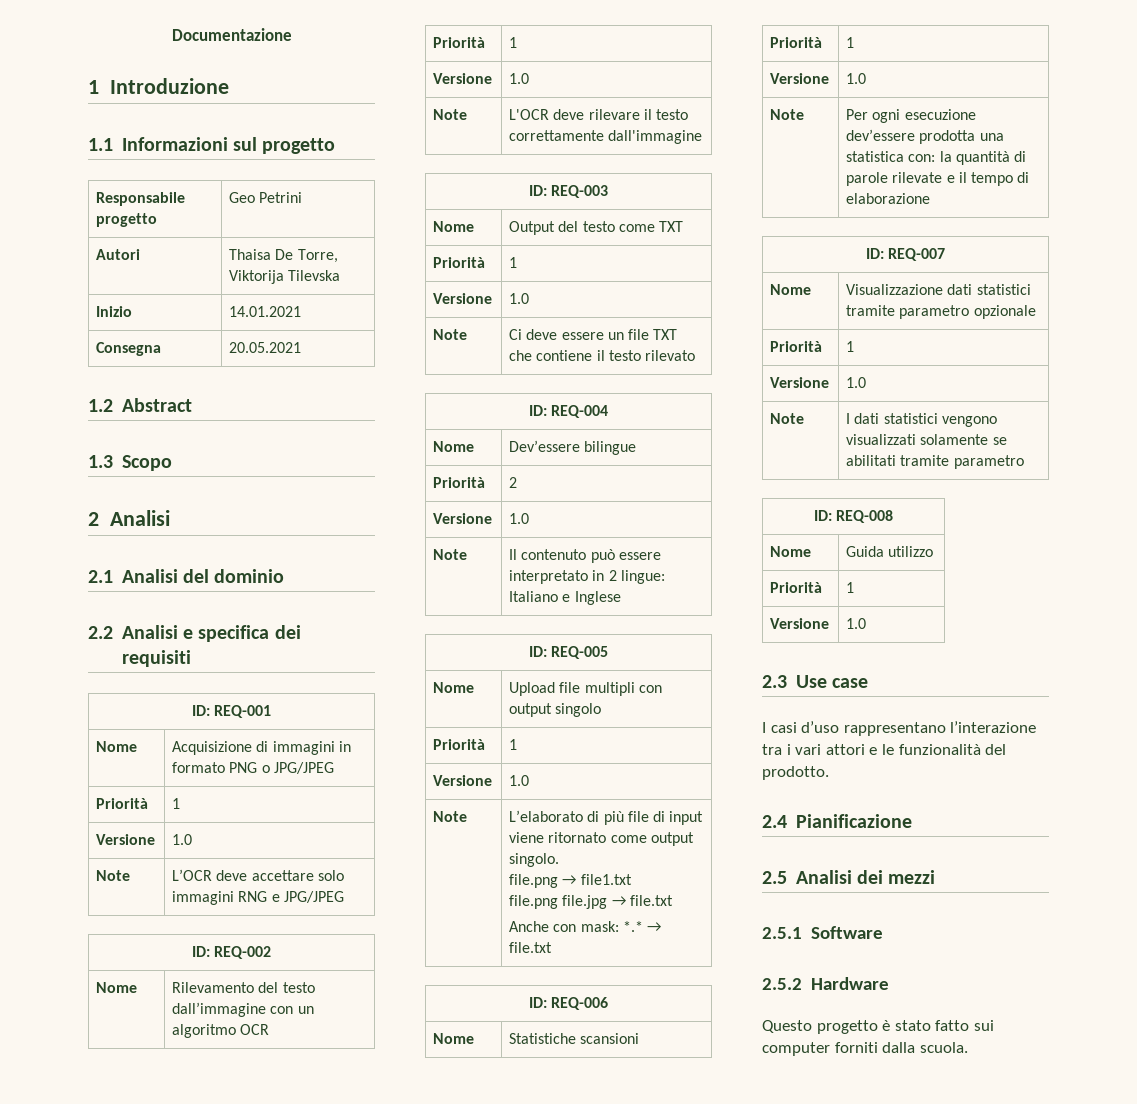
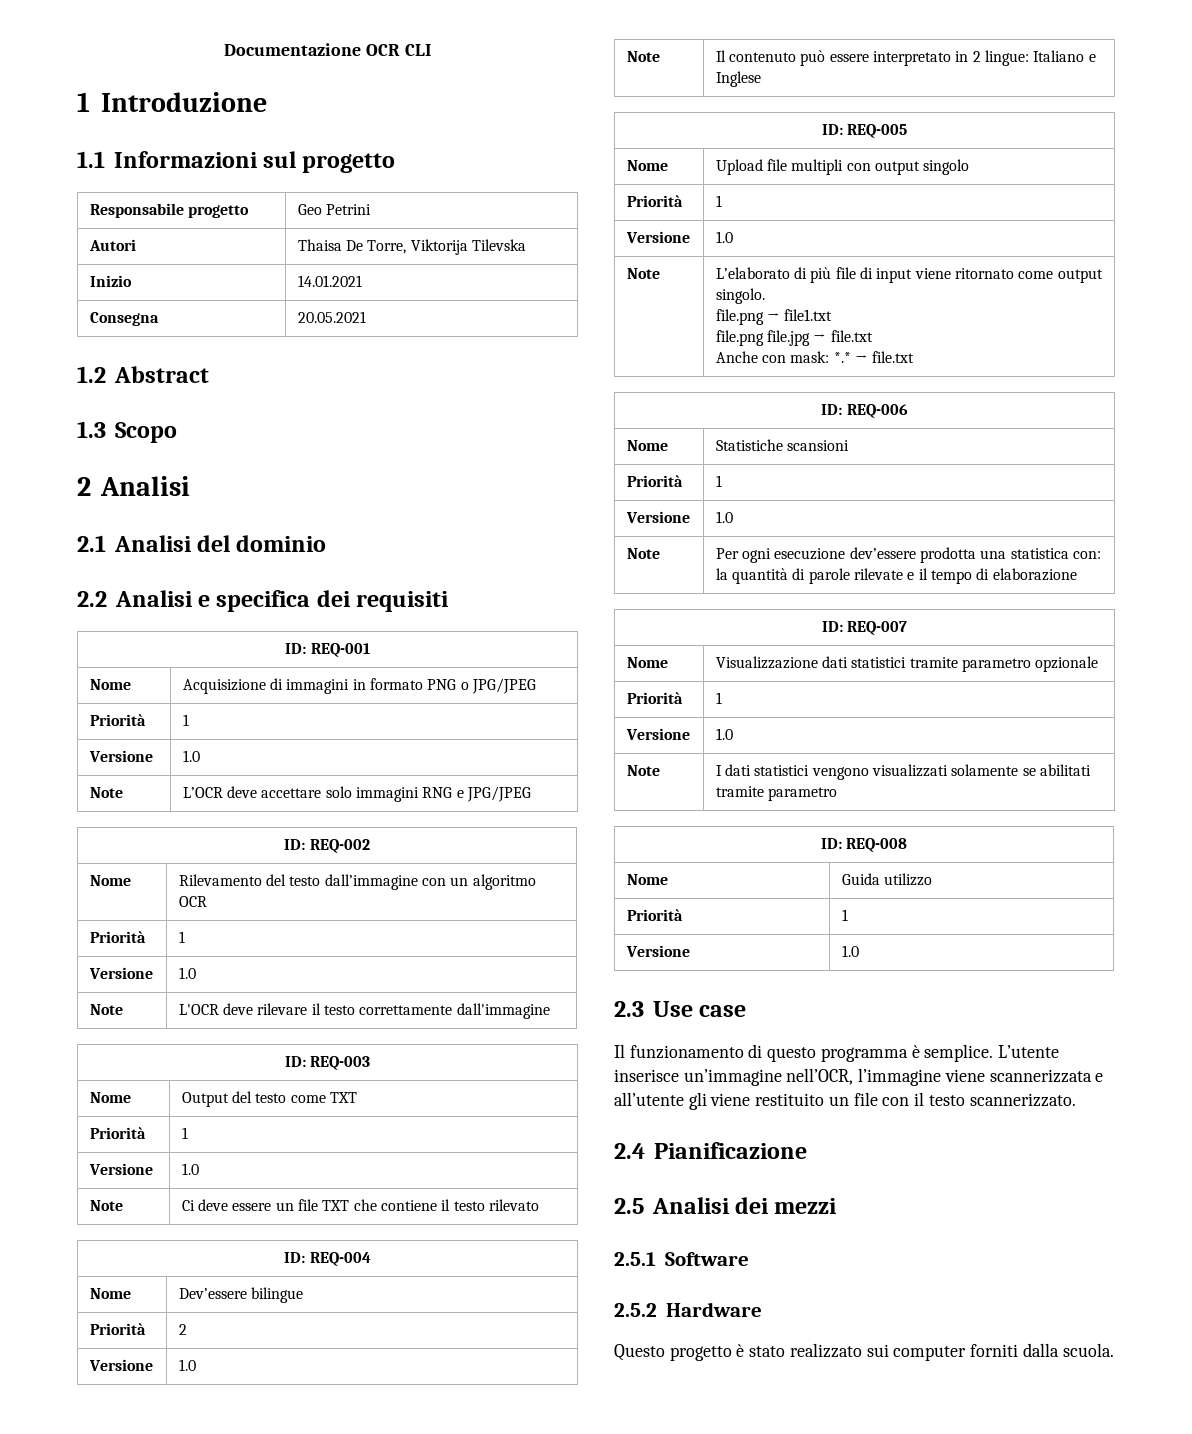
- Documentazione
+ Documentazione OCR CLI
- I casi d’uso rappresentano l’interazione tra i vari attori e le funzionalità del prodotto.
+ Il funzionamento di questo programma è semplice. L’utente inserisce un’immagine nell’OCR, l’immagine viene scannerizzata e all’utente gli viene restituito un file con il testo scannerizzato.
- Questo progetto è stato fatto sui computer forniti dalla scuola.
+ Questo progetto è stato realizzato sui computer forniti dalla scuola.

